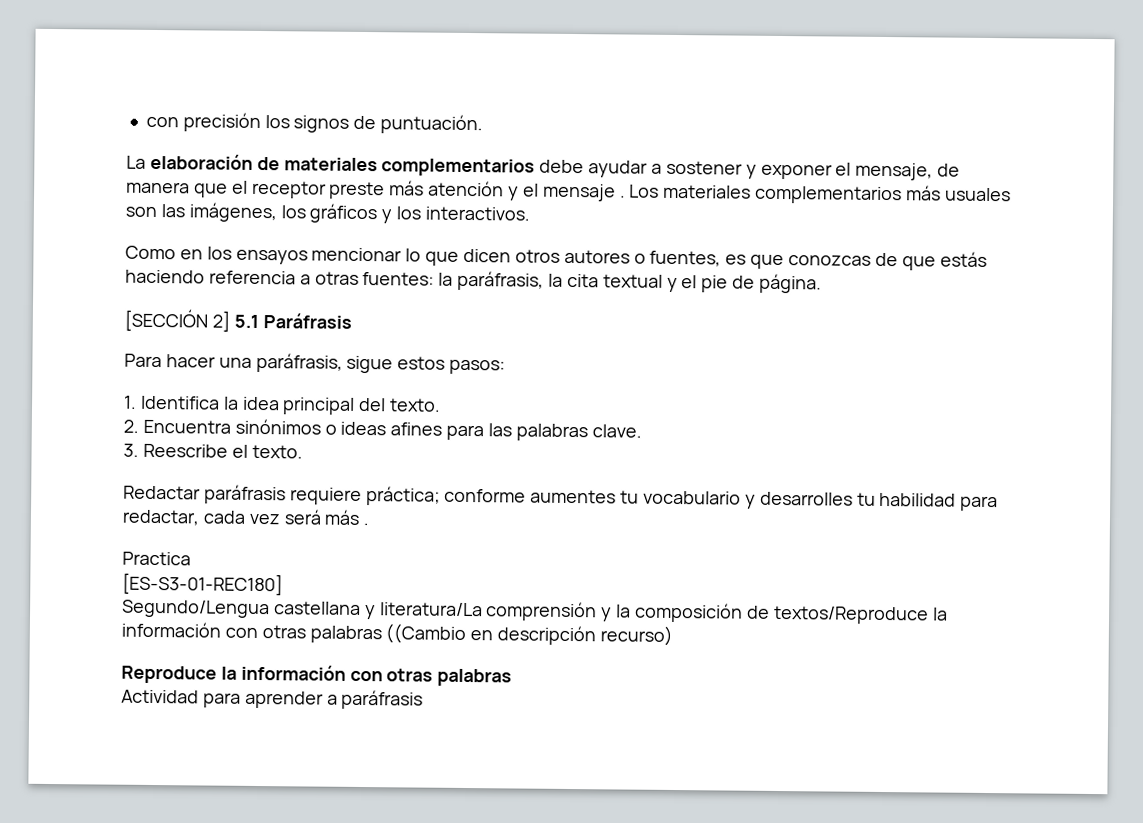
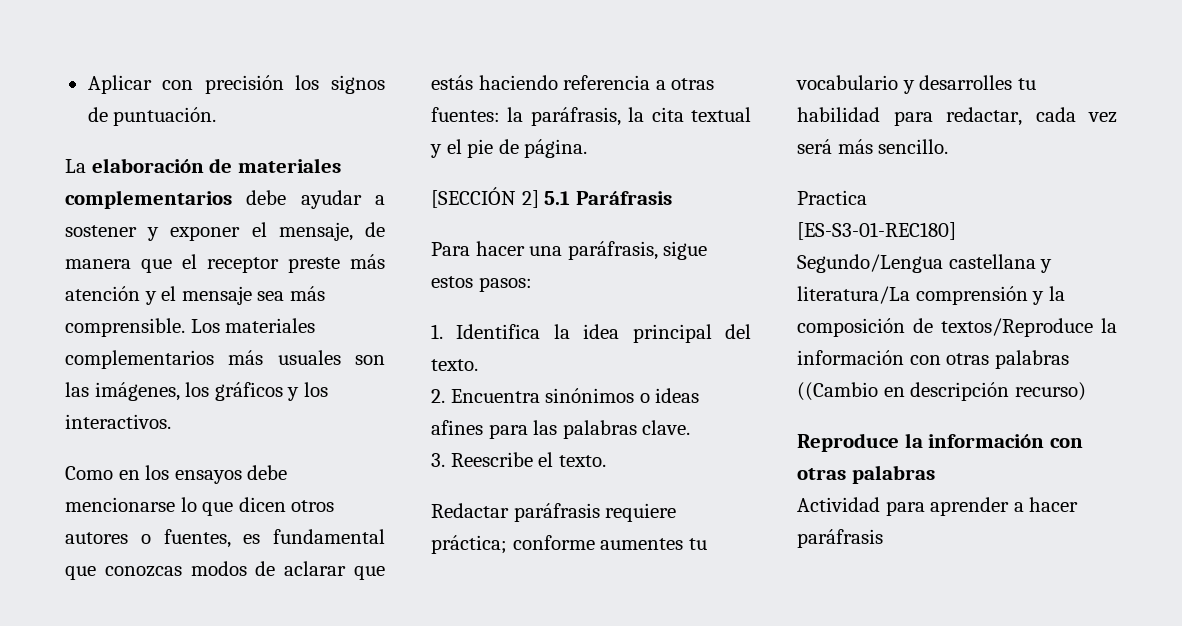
- con precisión los signos de puntuación.
+ Aplicar con precisión los signos de puntuación.
- La elaboración de materiales complementarios debe ayudar a sostener y exponer el mensaje, de manera que el receptor preste más atención y el mensaje .
+ La elaboración de materiales complementarios debe ayudar a sostener y exponer el mensaje, de manera que el receptor preste más atención y el mensaje sea más comprensible.
- Como en los ensayos mencionar lo que dicen otros autores o fuentes, es que conozcas de que estás haciendo referencia a otras fuentes: la paráfrasis, la cita textual y el pie de página.
+ Como en los ensayos debe mencionarse lo que dicen otros autores o fuentes, es fundamental que conozcas modos de aclarar que estás haciendo referencia a otras fuentes: la paráfrasis, la cita textual y el pie de página.
- Redactar paráfrasis requiere práctica; conforme aumentes tu vocabulario y desarrolles tu habilidad para redactar, cada vez será más .
+ Redactar paráfrasis requiere práctica; conforme aumentes tu vocabulario y desarrolles tu habilidad para redactar, cada vez será más sencillo.
- Actividad para aprender a paráfrasis
+ Actividad para aprender a hacer paráfrasis

